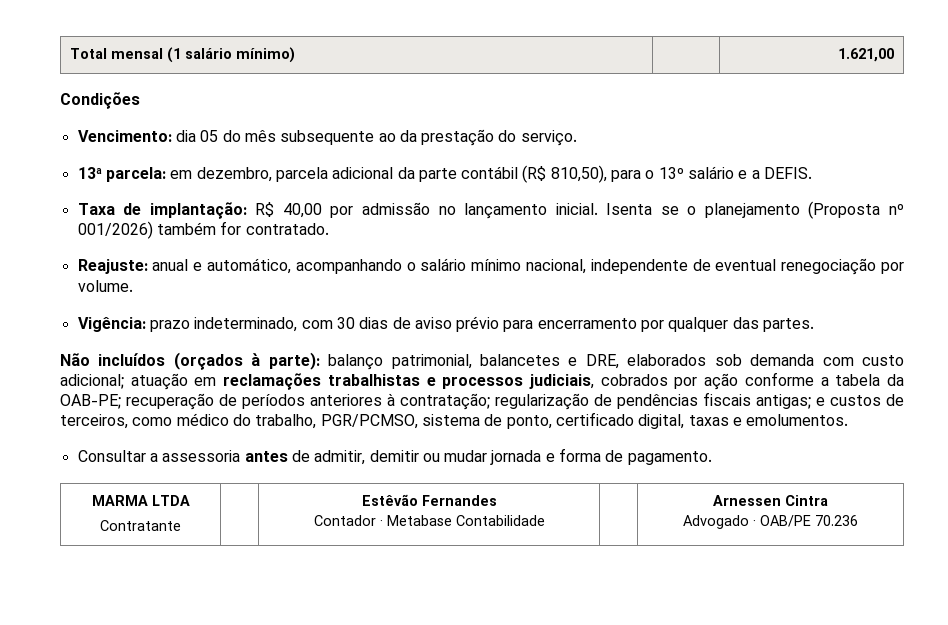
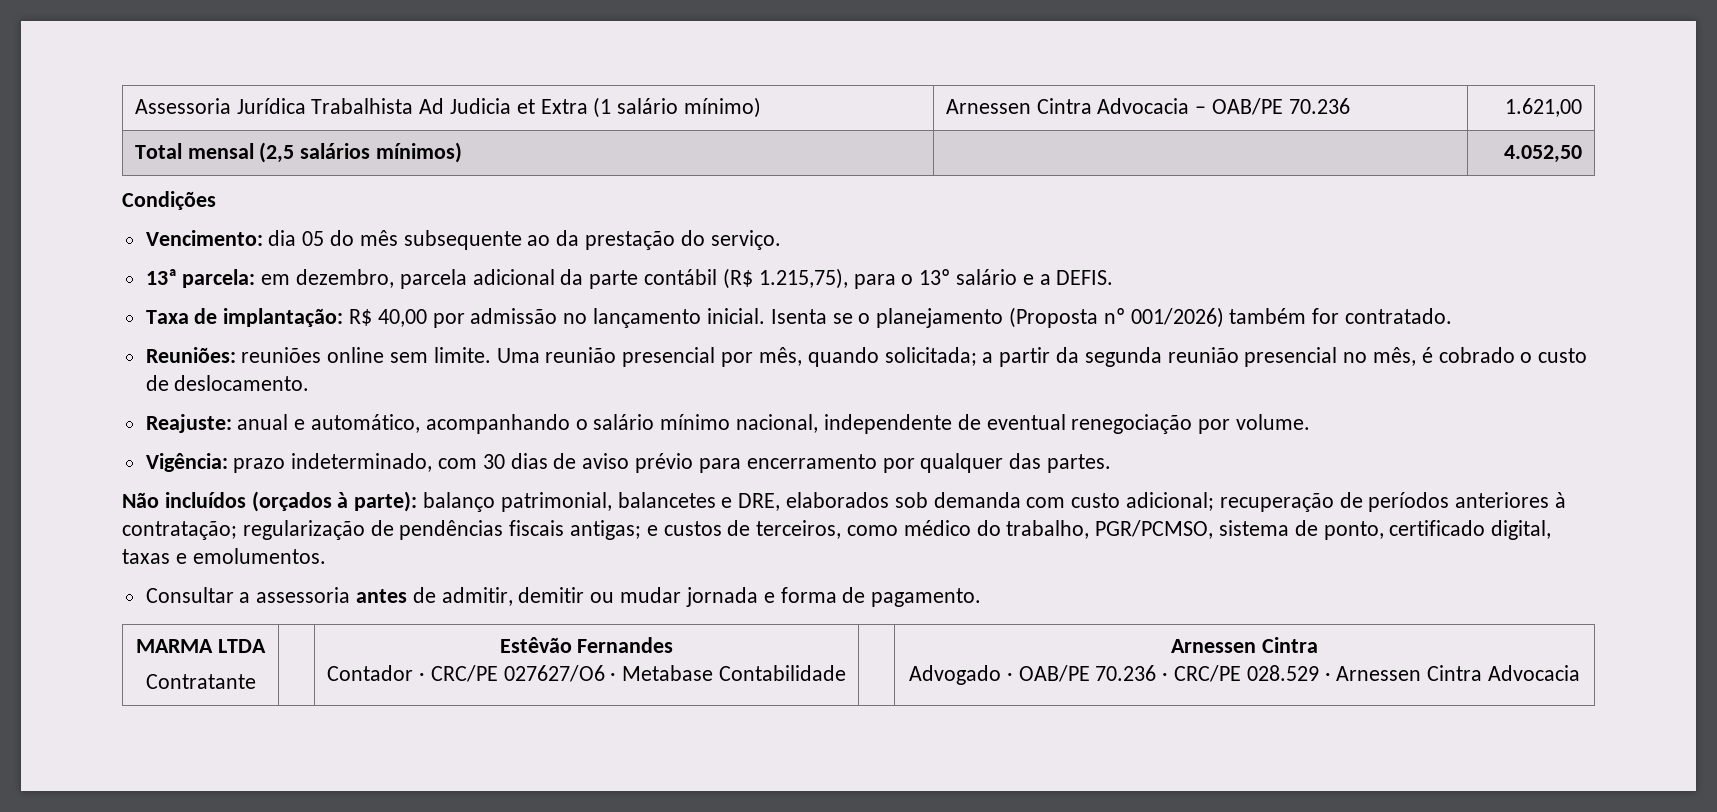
- Total mensal (1 salário mínimo) | | 1.621,00
+ Assessoria Jurídica Trabalhista Ad Judicia et Extra (1 salário mínimo) | Arnessen Cintra Advocacia – OAB/PE 70.236 | 1.621,00
+ Total mensal (2,5 salários mínimos) | | 4.052,50
- 13ª parcela: em dezembro, parcela adicional da parte contábil (R$ 810,50), para o 13º salário e a DEFIS.
+ 13ª parcela: em dezembro, parcela adicional da parte contábil (R$ 1.215,75), para o 13º salário e a DEFIS.
+ Reuniões: reuniões online sem limite. Uma reunião presencial por mês, quando solicitada; a partir da segunda reunião presencial no mês, é cobrado o custo de deslocamento.
- Não incluídos (orçados à parte): balanço patrimonial, balancetes e DRE, elaborados sob demanda com custo adicional; atuação em reclamações trabalhistas e processos judiciais, cobrados por ação conforme a tabela da OAB-PE; recuperação de períodos anteriores à contratação; regularização de pendências fiscais antigas; e custos de terceiros, como médico do trabalho, PGR/PCMSO, sistema de ponto, certificado digital, taxas e emolumentos.
+ Não incluídos (orçados à parte): balanço patrimonial, balancetes e DRE, elaborados sob demanda com custo adicional; recuperação de períodos anteriores à contratação; regularização de pendências fiscais antigas; e custos de terceiros, como médico do trabalho, PGR/PCMSO, sistema de ponto, certificado digital, taxas e emolumentos.
  MARMA LTDA
  Contratante | | Estêvão Fernandes
- Contador · Metabase Contabilidade | | Arnessen Cintra
- Advogado · OAB/PE 70.236
+ Contador · CRC/PE 027627/O6 · Metabase Contabilidade | | Arnessen Cintra
+ Advogado · OAB/PE 70.236 · CRC/PE 028.529 · Arnessen Cintra Advocacia

